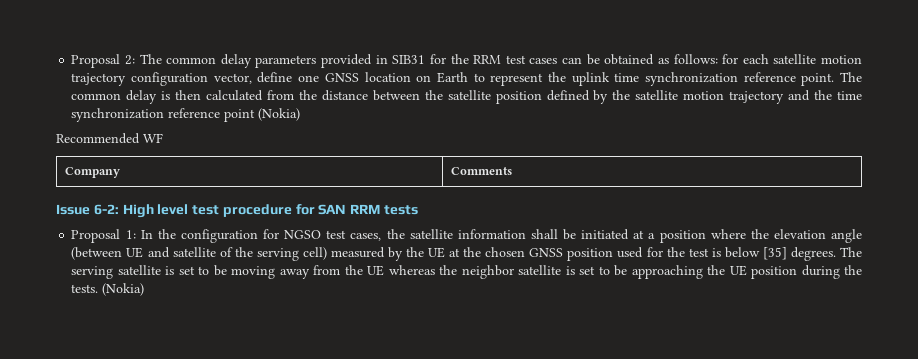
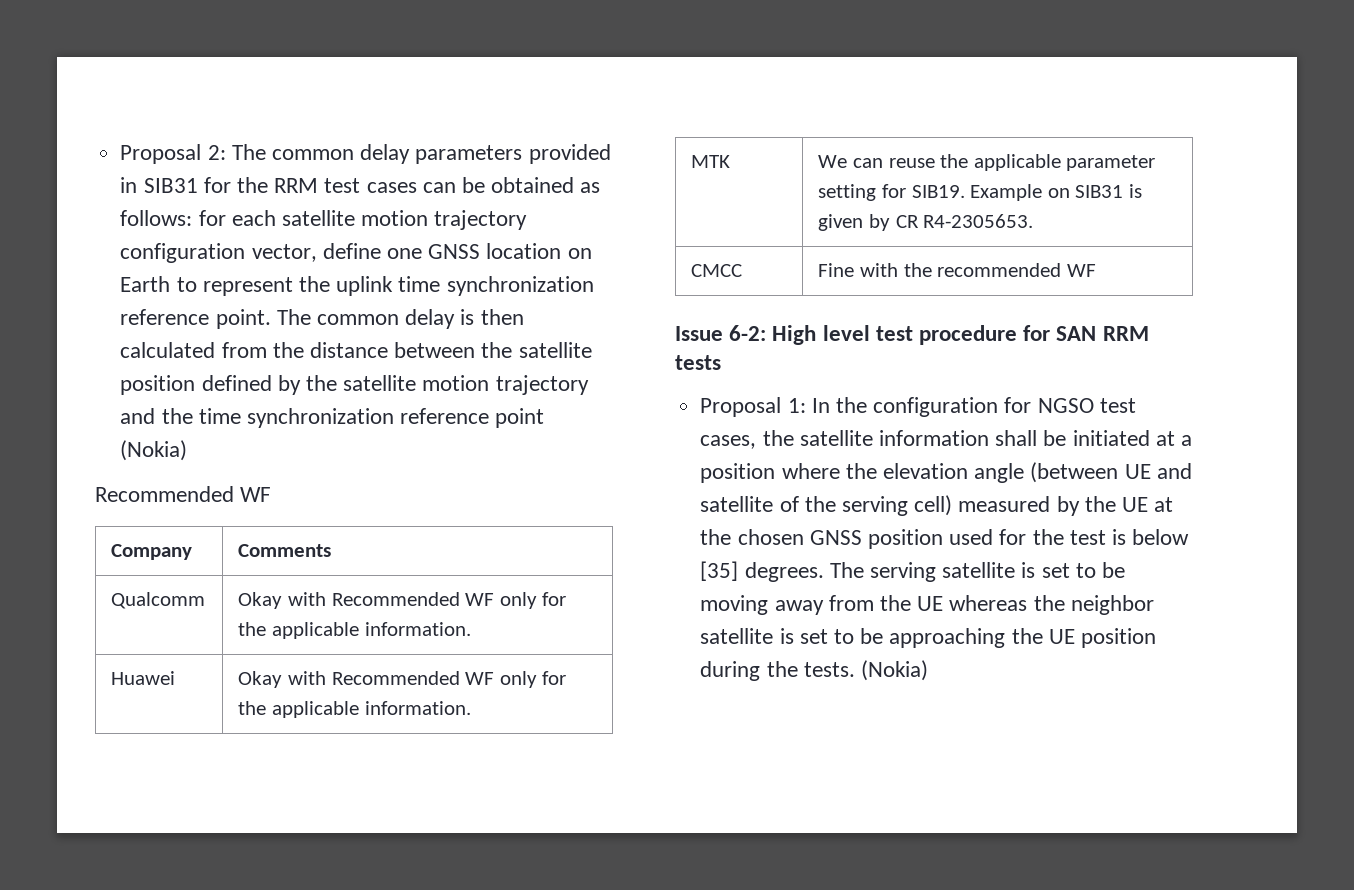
+ Qualcomm | Okay with Recommended WF only for the applicable information.
+ Huawei | Okay with Recommended WF only for the applicable information.
+ MTK | We can reuse the applicable parameter setting for SIB19. Example on SIB31 is given by CR R4-2305653.
+ CMCC | Fine with the recommended WF

